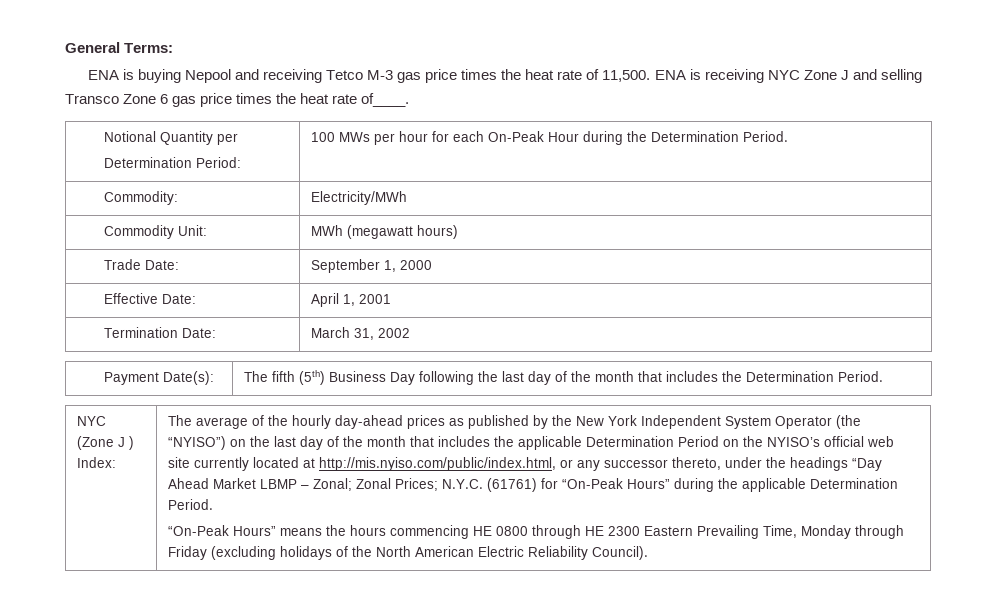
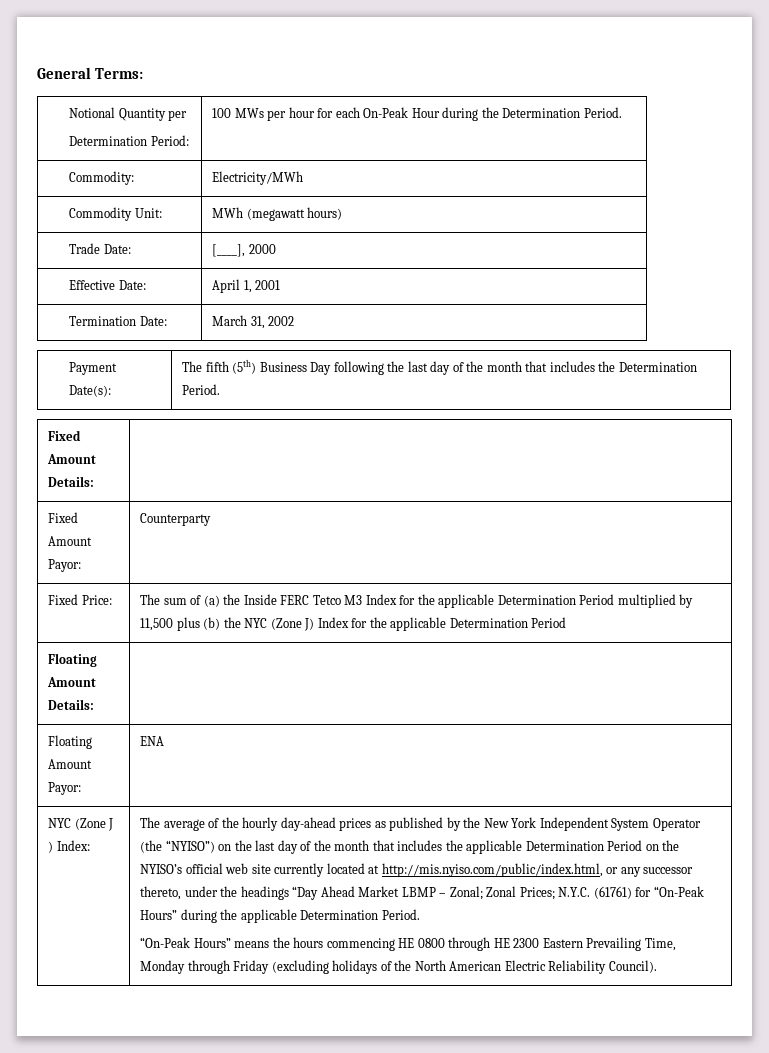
- ENA is buying Nepool and receiving Tetco M-3 gas price times the heat rate of 11,500. ENA is receiving NYC Zone J and selling Transco Zone 6 gas price times the heat rate of____.
- Trade Date: | September 1, 2000
+ Trade Date: | [____], 2000
+ Fixed Amount Details: |
+ Fixed Amount Payor: | Counterparty
+ Fixed Price: | The sum of (a) the Inside FERC Tetco M3 Index for the applicable Determination Period multiplied by 11,500 plus (b) the NYC (Zone J) Index for the applicable Determination Period
+ Floating Amount Details: |
+ Floating Amount Payor: | ENA

